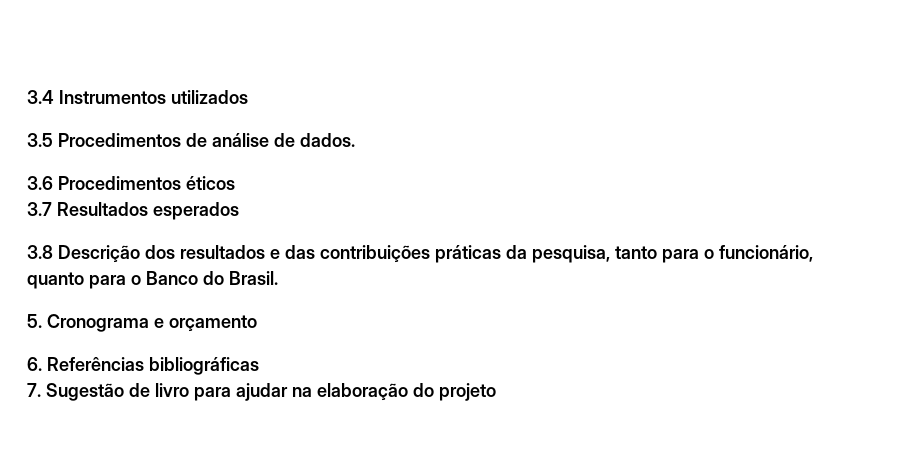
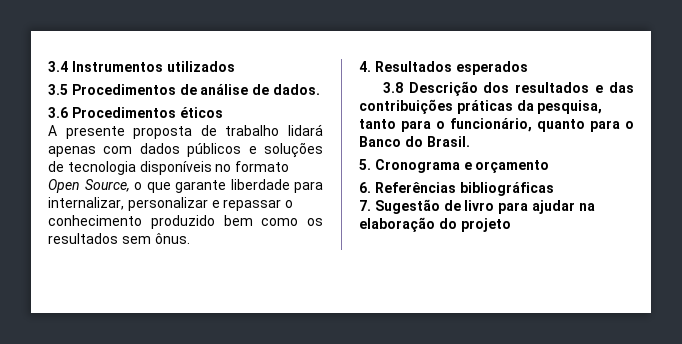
- 3.7 Resultados esperados
+ A presente proposta de trabalho lidará apenas com dados públicos e soluções de tecnologia disponíveis no formato Open Source, o que garante liberdade para internalizar, personalizar e repassar o conhecimento produzido bem como os resultados sem ônus.
+ 4. Resultados esperados

